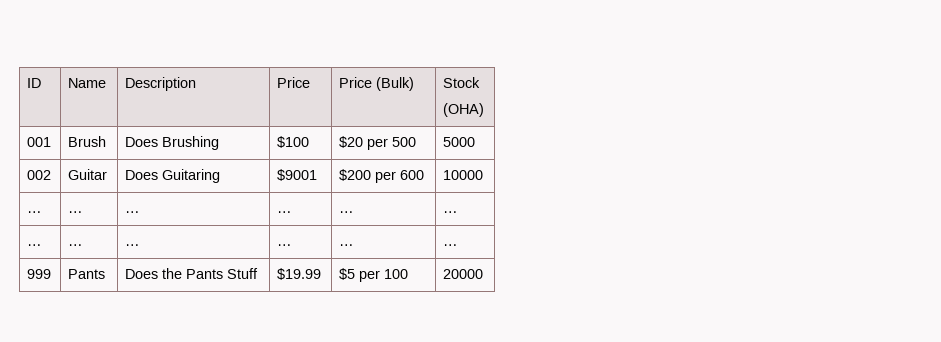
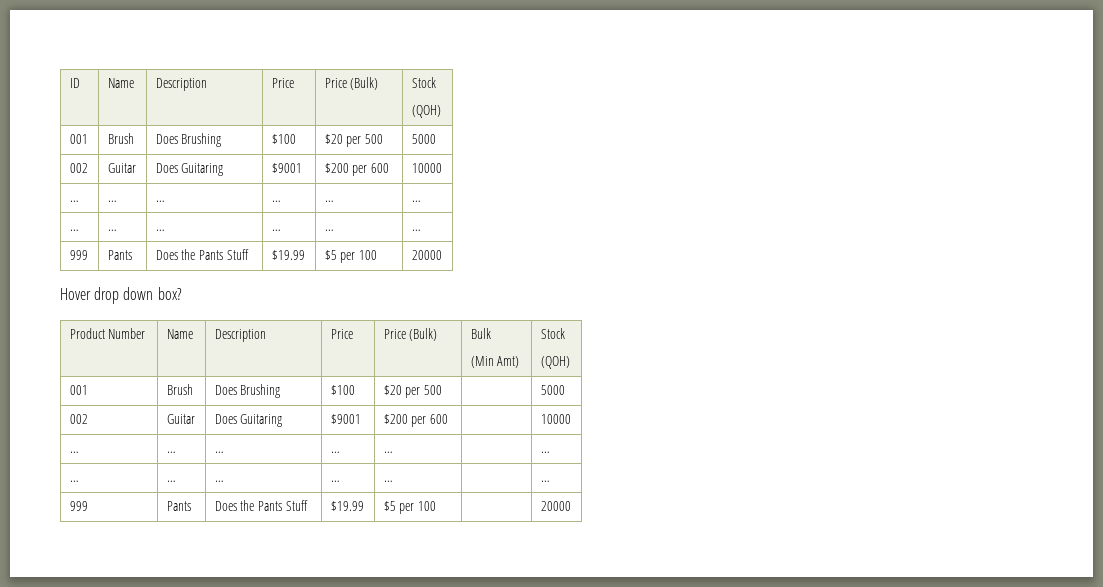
  ID | Name | Description | Price | Price (Bulk) | Stock
- (OHA)
+ (QOH)
+ Hover drop down box?
+ Product Number | Name | Description | Price | Price (Bulk) | Bulk
+ (Min Amt) | Stock
+ (QOH)
+ 001 | Brush | Does Brushing | $100 | $20 per 500 | | 5000
+ 002 | Guitar | Does Guitaring | $9001 | $200 per 600 | | 10000
+ … | … | … | … | … | | …
+ … | … | … | … | … | | …
+ 999 | Pants | Does the Pants Stuff | $19.99 | $5 per 100 | | 20000

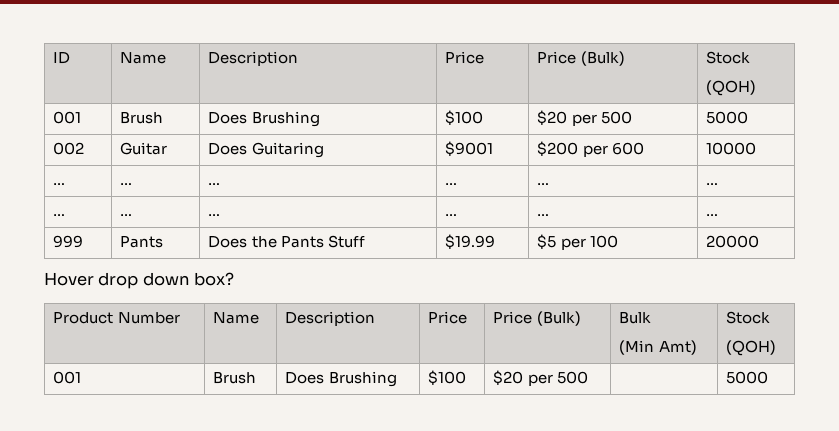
- 002 | Guitar | Does Guitaring | $9001 | $200 per 600 | | 10000
- … | … | … | … | … | | …
- … | … | … | … | … | | …
- 999 | Pants | Does the Pants Stuff | $19.99 | $5 per 100 | | 20000

